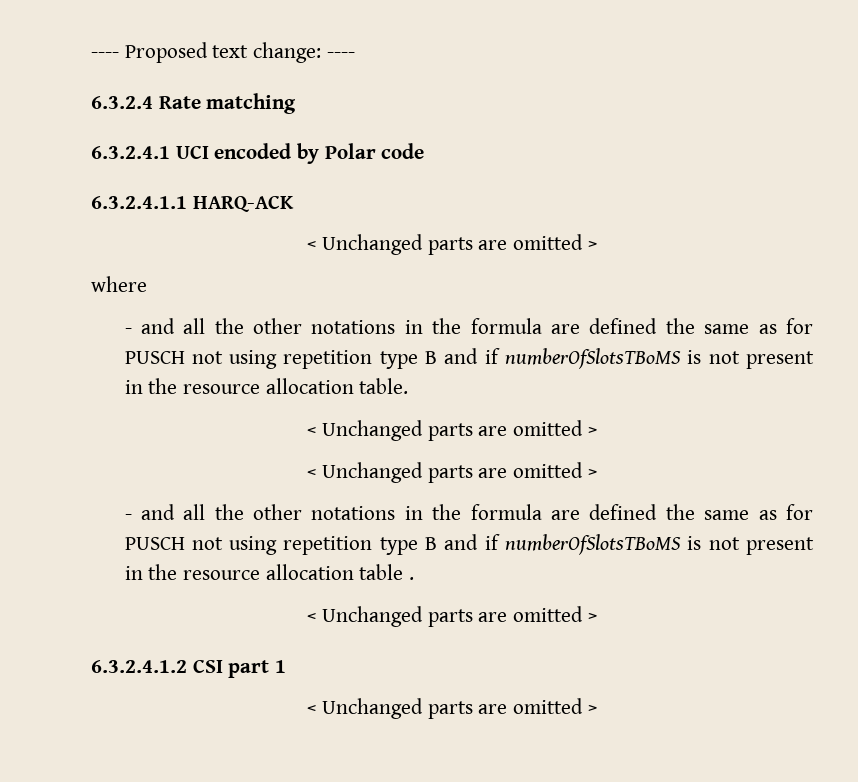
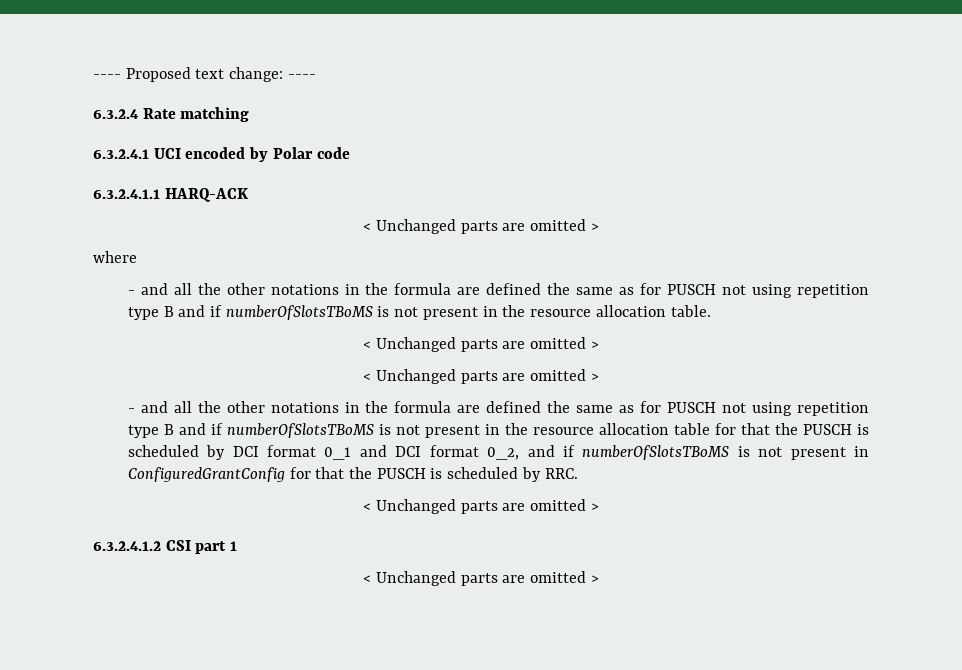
- - and all the other notations in the formula are defined the same as for PUSCH not using repetition type B and if numberOfSlotsTBoMS is not present in the resource allocation table .
+ - and all the other notations in the formula are defined the same as for PUSCH not using repetition type B and if numberOfSlotsTBoMS is not present in the resource allocation table for that the PUSCH is scheduled by DCI format 0_1 and DCI format 0_2, and if numberOfSlotsTBoMS is not present in ConfiguredGrantConfig for that the PUSCH is scheduled by RRC.

